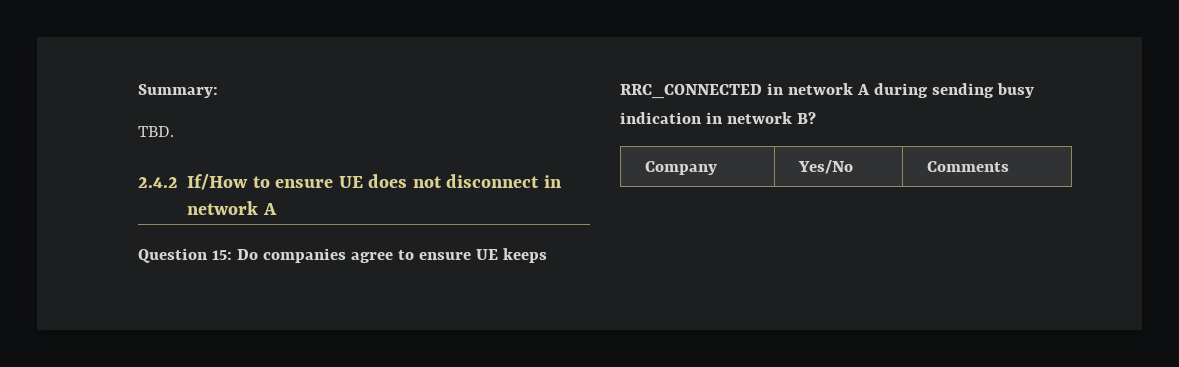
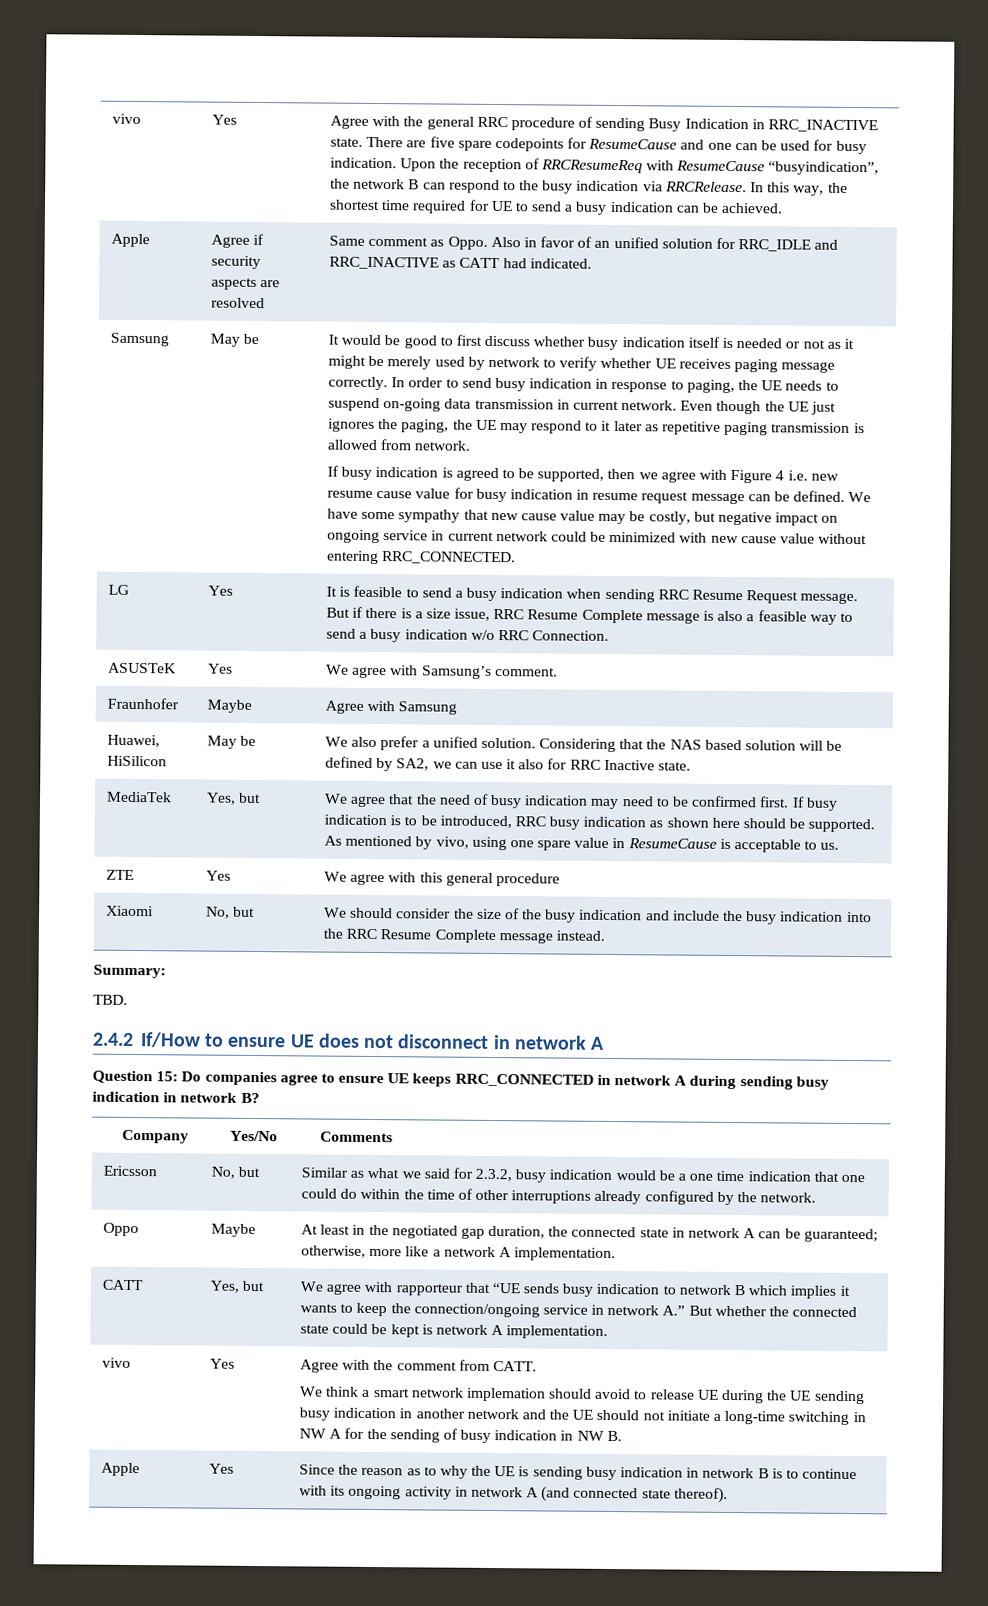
+ vivo | Yes | Agree with the general RRC procedure of sending Busy Indication in RRC_INACTIVE state. There are five spare codepoints for ResumeCause and one can be used for busy indication. Upon the reception of RRCResumeReq with ResumeCause “busyindication”, the network B can respond to the busy indication via RRCRelease. In this way, the shortest time required for UE to send a busy indication can be achieved.
+ Apple | Agree if security aspects are resolved | Same comment as Oppo. Also in favor of an unified solution for RRC_IDLE and RRC_INACTIVE as CATT had indicated.
+ Samsung | May be | It would be good to first discuss whether busy indication itself is needed or not as it might be merely used by network to verify whether UE receives paging message correctly. In order to send busy indication in response to paging, the UE needs to suspend on-going data transmission in current network. Even though the UE just ignores the paging, the UE may respond to it later as repetitive paging transmission is allowed from network.
+ If busy indication is agreed to be supported, then we agree with Figure 4 i.e. new resume cause value for busy indication in resume request message can be defined. We have some sympathy that new cause value may be costly, but negative impact on ongoing service in current network could be minimized with new cause value without entering RRC_CONNECTED.
+ LG | Yes | It is feasible to send a busy indication when sending RRC Resume Request message. But if there is a size issue, RRC Resume Complete message is also a feasible way to send a busy indication w/o RRC Connection.
+ ASUSTeK | Yes | We agree with Samsung’s comment.
+ Fraunhofer | Maybe | Agree with Samsung
+ Huawei, HiSilicon | May be | We also prefer a unified solution. Considering that the NAS based solution will be defined by SA2, we can use it also for RRC Inactive state.
+ MediaTek | Yes, but | We agree that the need of busy indication may need to be confirmed first. If busy indication is to be introduced, RRC busy indication as shown here should be supported. As mentioned by vivo, using one spare value in ResumeCause is acceptable to us.
+ ZTE | Yes | We agree with this general procedure
+ Xiaomi | No, but | We should consider the size of the busy indication and include the busy indication into the RRC Resume Complete message instead.
+ Ericsson | No, but | Similar as what we said for 2.3.2, busy indication would be a one time indication that one could do within the time of other interruptions already configured by the network.
+ Oppo | Maybe | At least in the negotiated gap duration, the connected state in network A can be guaranteed; otherwise, more like a network A implementation.
+ CATT | Yes, but | We agree with rapporteur that “UE sends busy indication to network B which implies it wants to keep the connection/ongoing service in network A.” But whether the connected state could be kept is network A implementation.
+ vivo | Yes | Agree with the comment from CATT.
+ We think a smart network implemation should avoid to release UE during the UE sending busy indication in another network and the UE should not initiate a long-time switching in NW A for the sending of busy indication in NW B.
+ Apple | Yes | Since the reason as to why the UE is sending busy indication in network B is to continue with its ongoing activity in network A (and connected state thereof).

